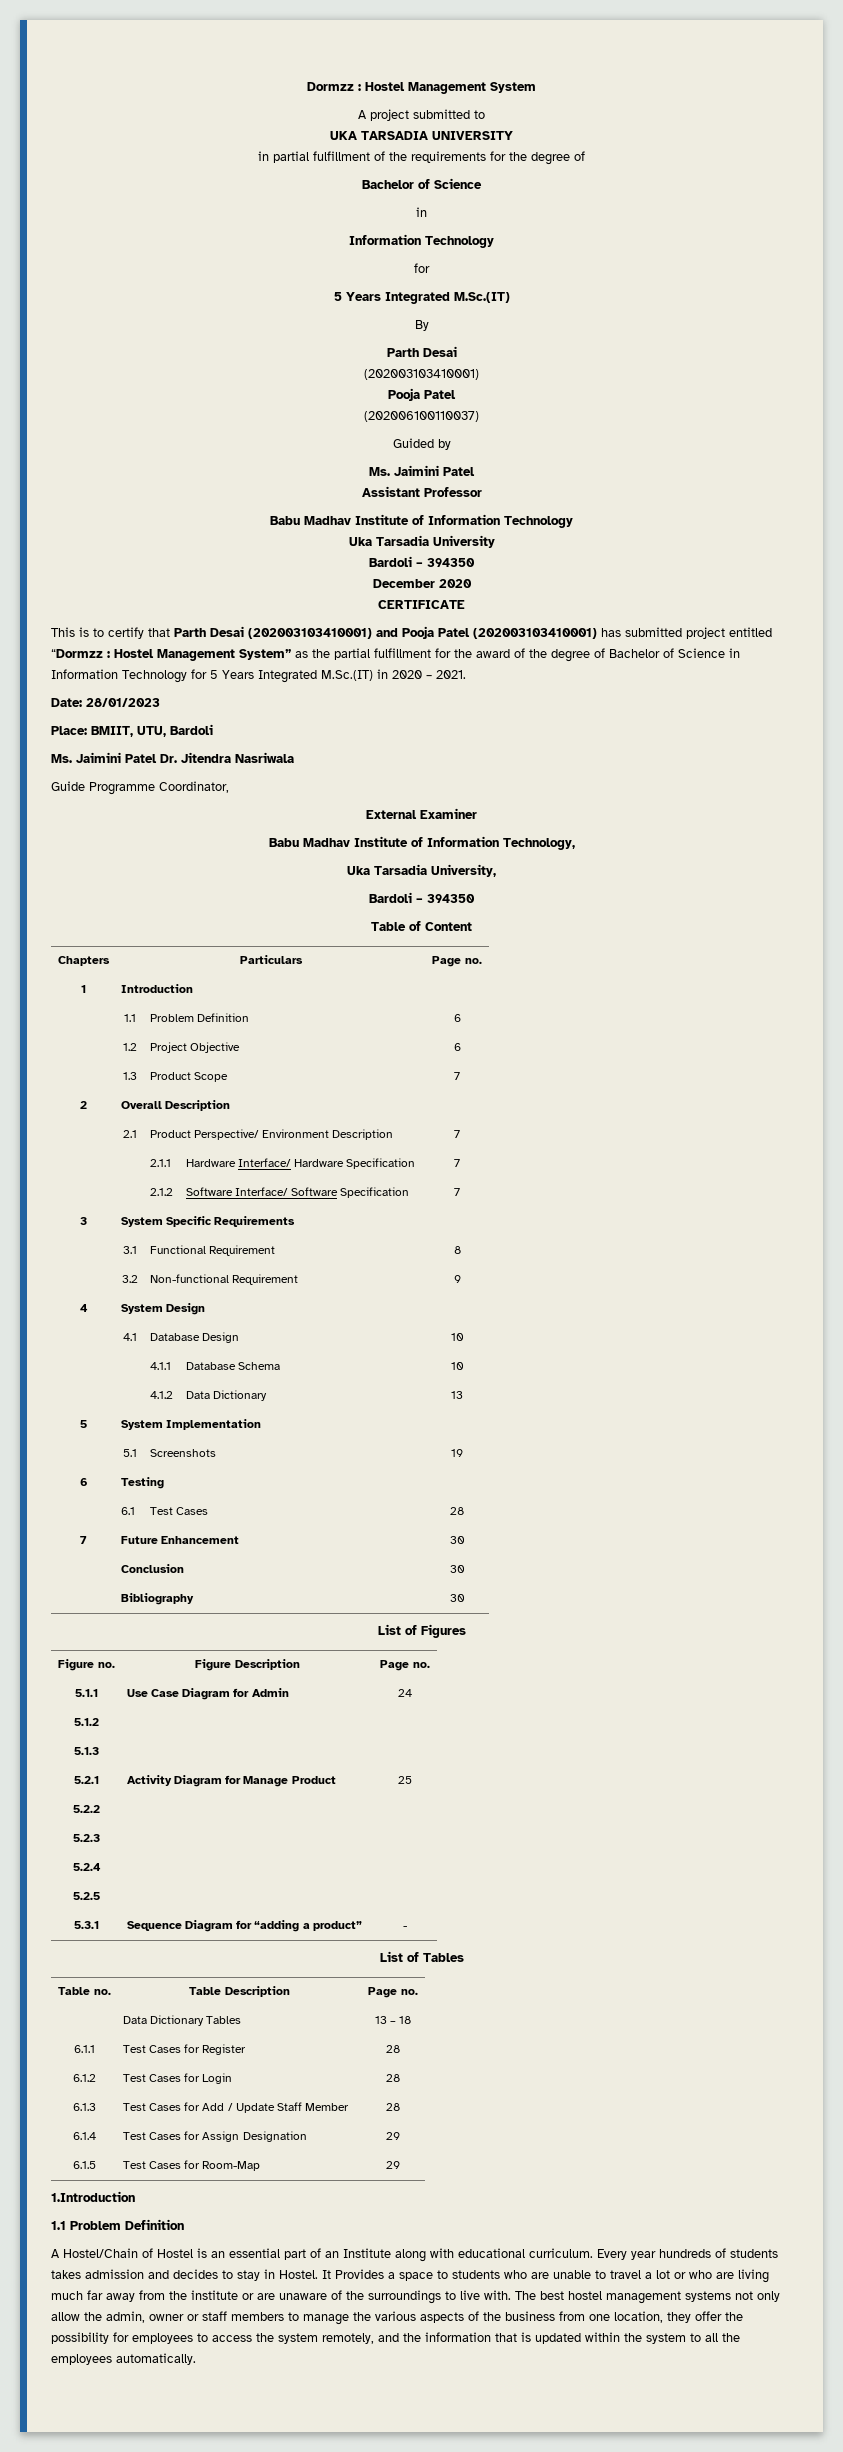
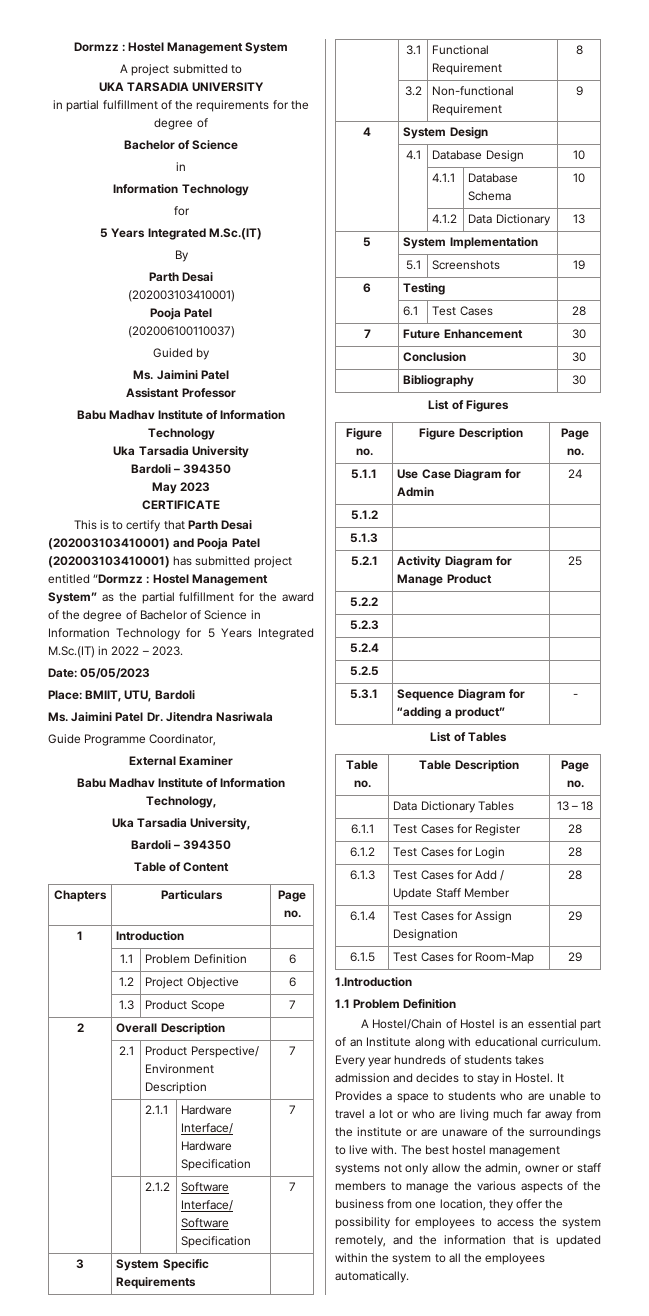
- December 2020
+ May 2023
- This is to certify that Parth Desai (202003103410001) and Pooja Patel (202003103410001) has submitted project entitled “Dormzz : Hostel Management System” as the partial fulfillment for the award of the degree of Bachelor of Science in Information Technology for 5 Years Integrated M.Sc.(IT) in 2020 – 2021.
+ This is to certify that Parth Desai (202003103410001) and Pooja Patel (202003103410001) has submitted project entitled “Dormzz : Hostel Management System” as the partial fulfillment for the award of the degree of Bachelor of Science in Information Technology for 5 Years Integrated M.Sc.(IT) in 2022 – 2023.
- Date: 28/01/2023
+ Date: 05/05/2023

